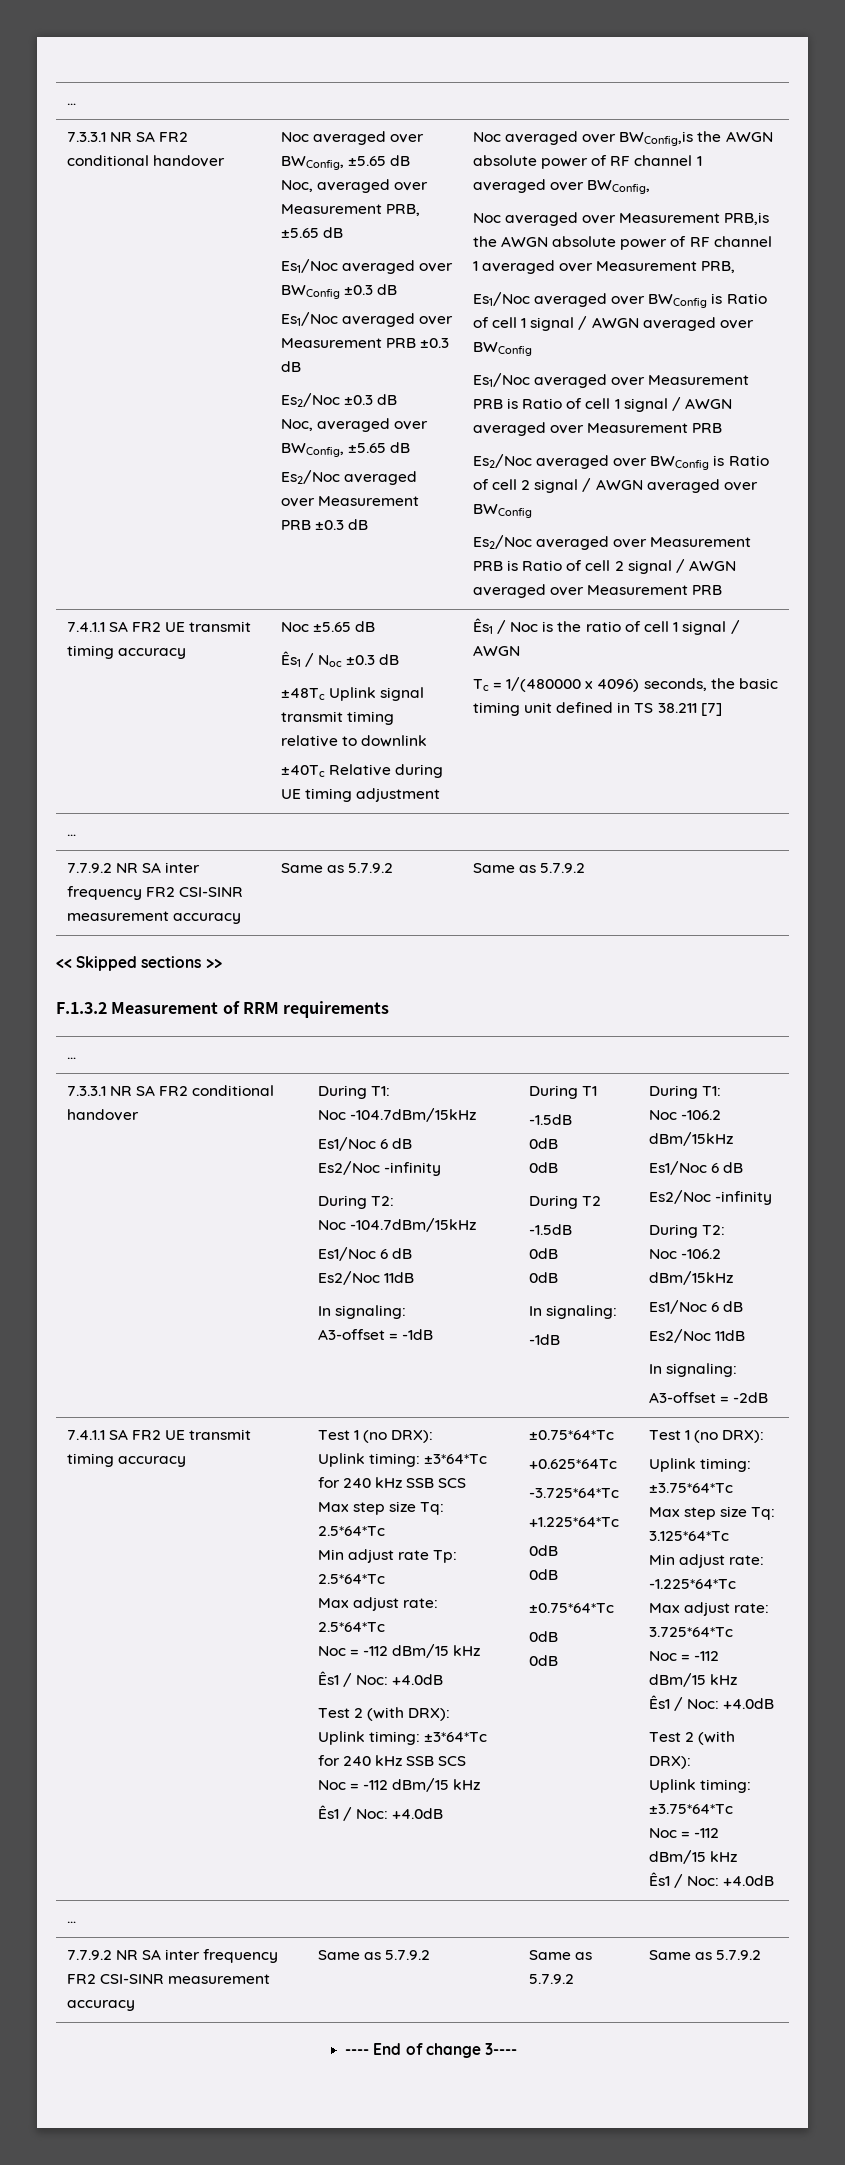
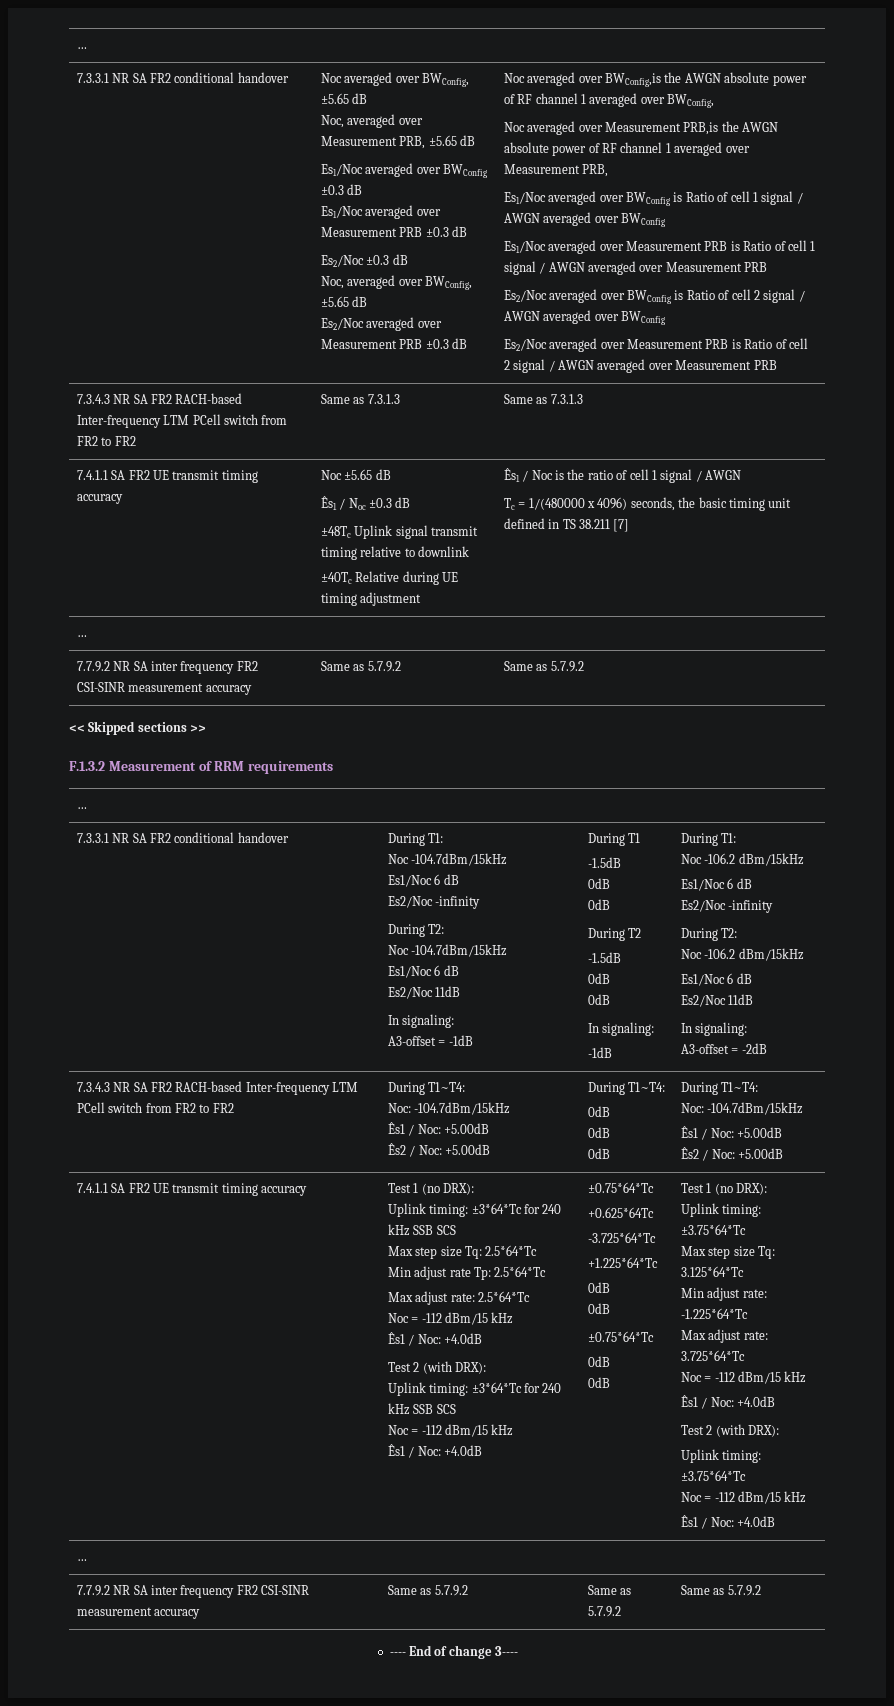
+ 7.3.4.3 NR SA FR2 RACH-based Inter-frequency LTM PCell switch from FR2 to FR2 | Same as 7.3.1.3 | Same as 7.3.1.3
+ 7.3.4.3 NR SA FR2 RACH-based Inter-frequency LTM PCell switch from FR2 to FR2 | During T1~T4:
+ Noc: -104.7dBm/15kHz
+ Ês1 / Noc: +5.00dB
+ Ês2 / Noc: +5.00dB | During T1~T4:
+ 0dB
+ 0dB
+ 0dB | During T1~T4:
+ Noc: -104.7dBm/15kHz
+ Ês1 / Noc: +5.00dB
+ Ês2 / Noc: +5.00dB

